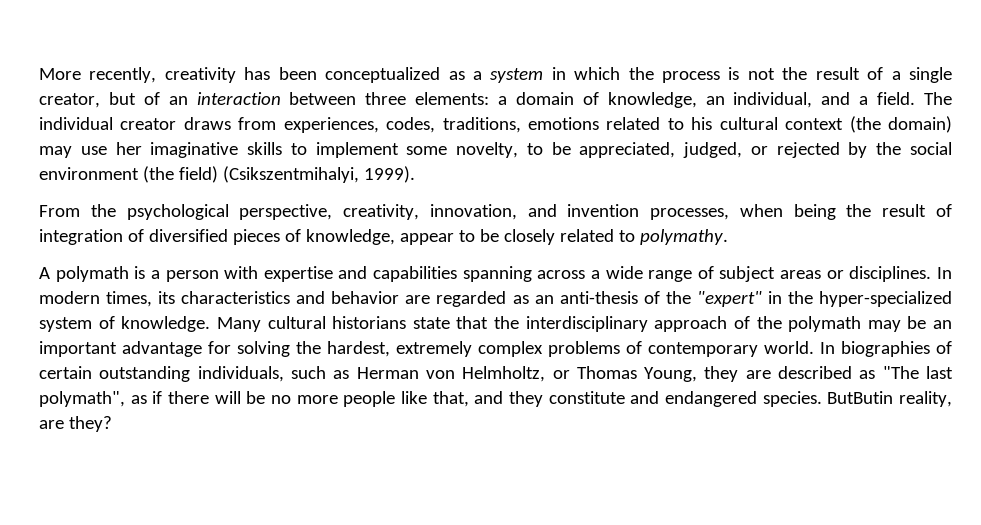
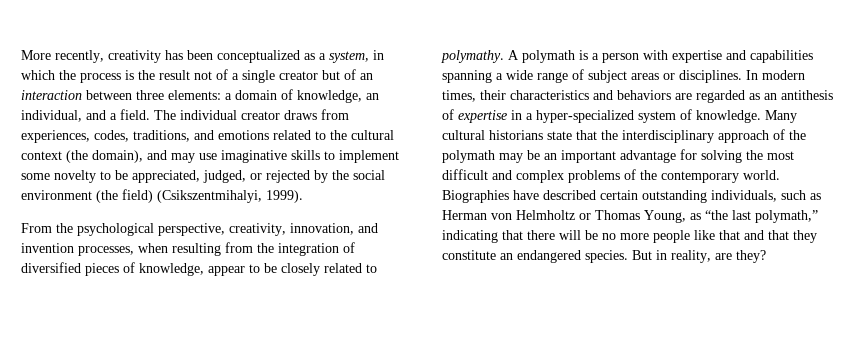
- More recently, creativity has been conceptualized as a system in which the process is not the result of a single creator, but of an interaction between three elements: a domain of knowledge, an individual, and a field.
+ More recently, creativity has been conceptualized as a system, in which the process is the result not of a single creator but of an interaction between three elements: a domain of knowledge, an individual, and a field.
- The individual creator draws from experiences, codes, traditions, emotions related to his cultural context (the domain) may use her imaginative skills to implement some novelty, to be appreciated, judged, or rejected by the social environment (the field) (Csikszentmihalyi, 1999).
+ The individual creator draws from experiences, codes, traditions, and emotions related to the cultural context (the domain), and may use imaginative skills to implement some novelty to be appreciated, judged, or rejected by the social environment (the field) (Csikszentmihalyi, 1999).
- From the psychological perspective, creativity, innovation, and invention processes, when being the result of integration of diversified pieces of knowledge, appear to be closely related to polymathy.
- A polymath is a person with expertise and capabilities spanning across a wide range of subject areas or disciplines.
+ From the psychological perspective, creativity, innovation, and invention processes, when resulting from the integration of diversified pieces of knowledge, appear to be closely related to polymathy. A polymath is a person with expertise and capabilities spanning a wide range of subject areas or disciplines.
- In modern times, its characteristics and behavior are regarded as an anti-thesis of the "expert" in the hyper-specialized system of knowledge.
+ In modern times, their characteristics and behaviors are regarded as an antithesis of expertise in a hyper-specialized system of knowledge.
- Many cultural historians state that the interdisciplinary approach of the polymath may be an important advantage for solving the hardest, extremely complex problems of contemporary world.
+ Many cultural historians state that the interdisciplinary approach of the polymath may be an important advantage for solving the most difficult and complex problems of the contemporary world.
- In biographies of certain outstanding individuals, such as Herman von Helmholtz, or Thomas Young, they are described as "The last polymath", as if there will be no more people like that, and they constitute and endangered species.
+ Biographies have described certain outstanding individuals, such as Herman von Helmholtz or Thomas Young, as “the last polymath,” indicating that there will be no more people like that and that they constitute an endangered species.
- ButButin reality, are they?
+ But in reality, are they?

